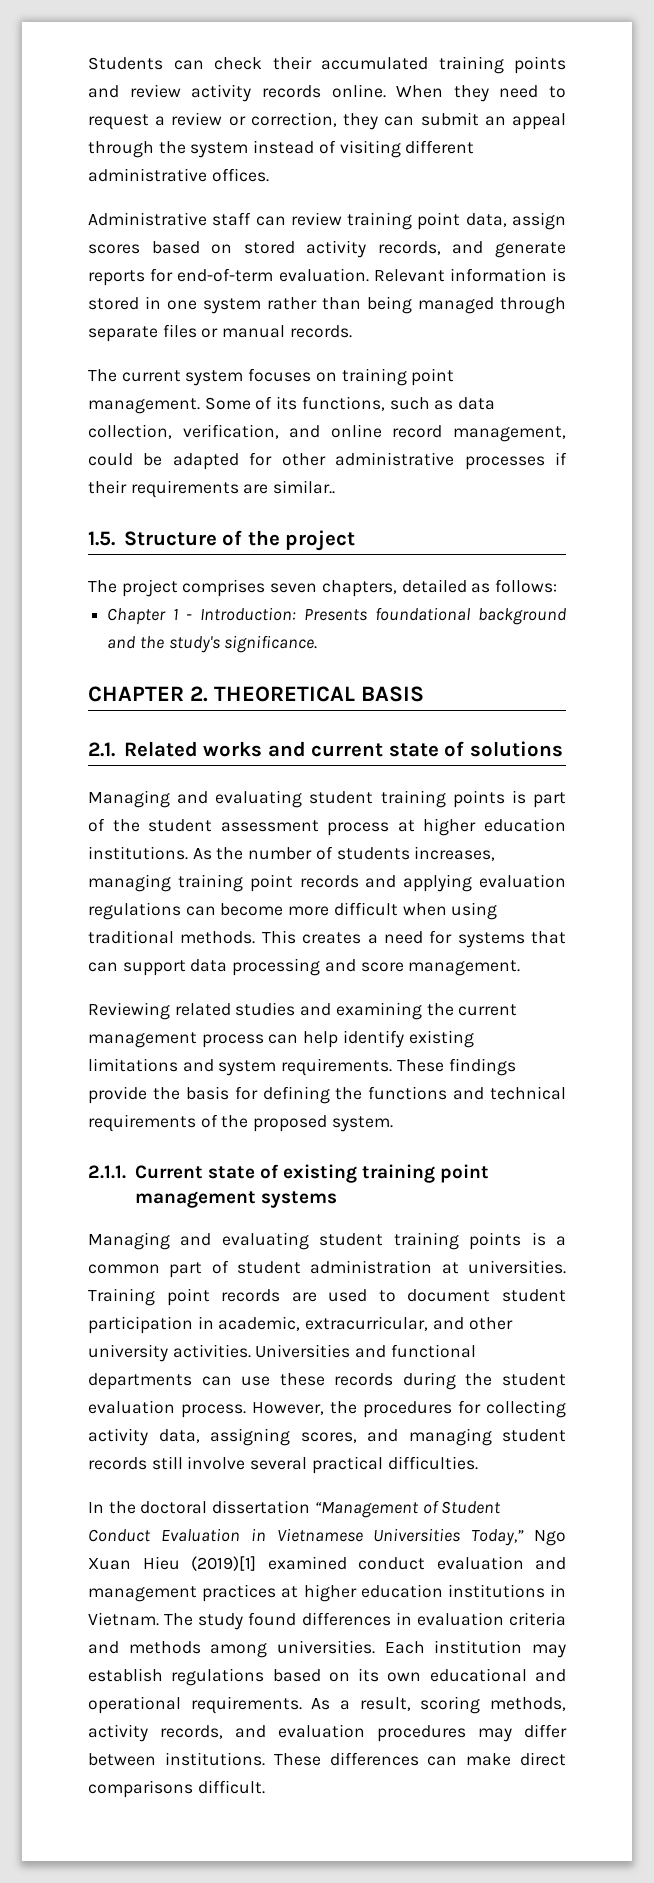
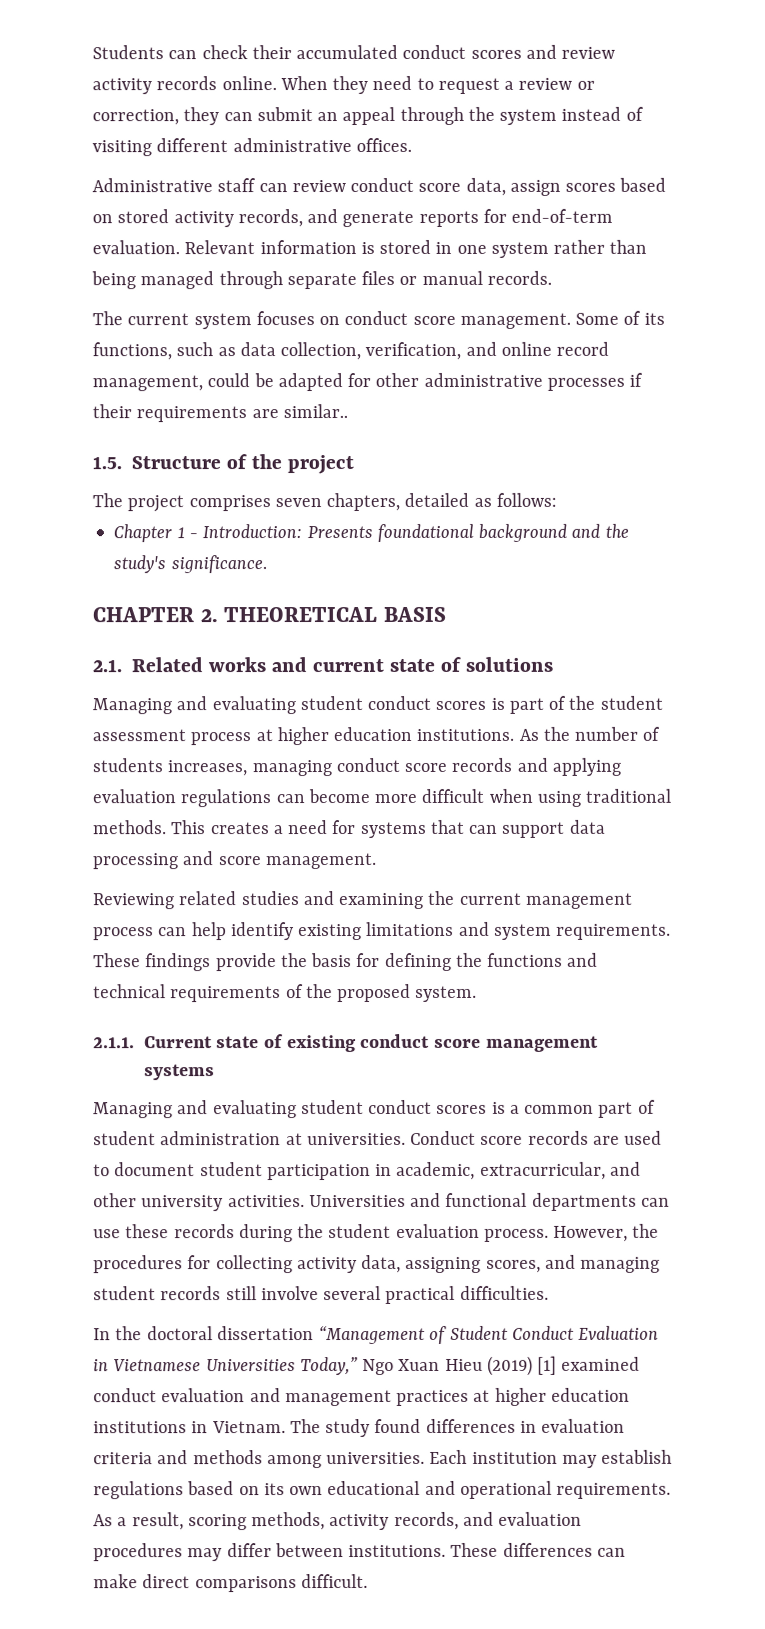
- Students can check their accumulated training points and review activity records online.
+ Students can check their accumulated conduct scores and review activity records online.
- Administrative staff can review training point data, assign scores based on stored activity records, and generate reports for end-of-term evaluation.
+ Administrative staff can review conduct score data, assign scores based on stored activity records, and generate reports for end-of-term evaluation.
- The current system focuses on training point management.
+ The current system focuses on conduct score management.
- Managing and evaluating student training points is part of the student assessment process at higher education institutions.
+ Managing and evaluating student conduct scores is part of the student assessment process at higher education institutions.
- As the number of students increases, managing training point records and applying evaluation regulations can become more difficult when using traditional methods.
+ As the number of students increases, managing conduct score records and applying evaluation regulations can become more difficult when using traditional methods.
- 2.1.1. Current state of existing training point management systems
+ 2.1.1. Current state of existing conduct score management systems
- Managing and evaluating student training points is a common part of student administration at universities.
+ Managing and evaluating student conduct scores is a common part of student administration at universities.
- Training point records are used to document student participation in academic, extracurricular, and other university activities.
+ Conduct score records are used to document student participation in academic, extracurricular, and other university activities.
- In the doctoral dissertation “Management of Student Conduct Evaluation in Vietnamese Universities Today,” Ngo Xuan Hieu (2019)[1] examined conduct evaluation and management practices at higher education institutions in Vietnam.
+ In the doctoral dissertation “Management of Student Conduct Evaluation in Vietnamese Universities Today,” Ngo Xuan Hieu (2019) [1] examined conduct evaluation and management practices at higher education institutions in Vietnam.

